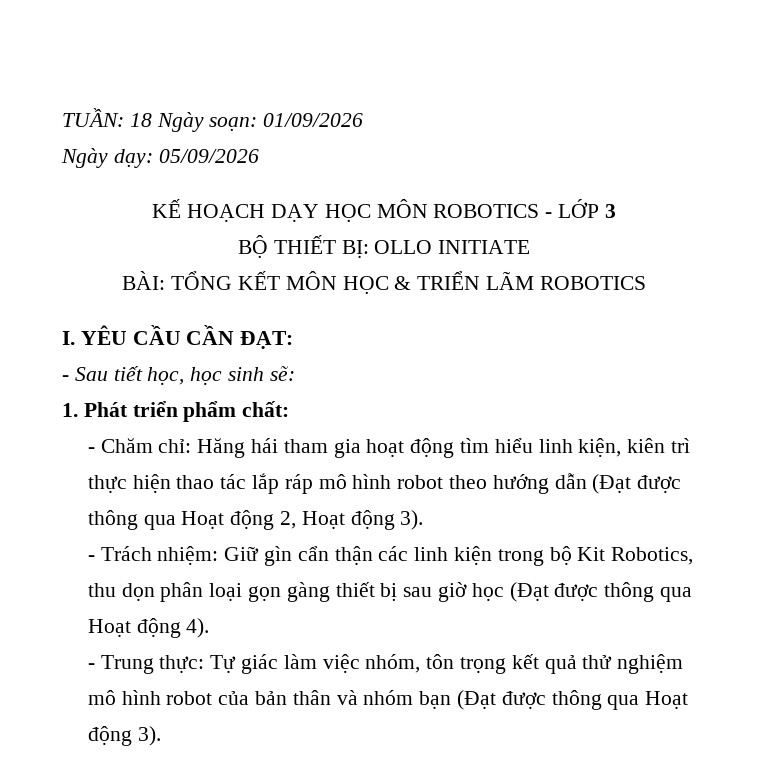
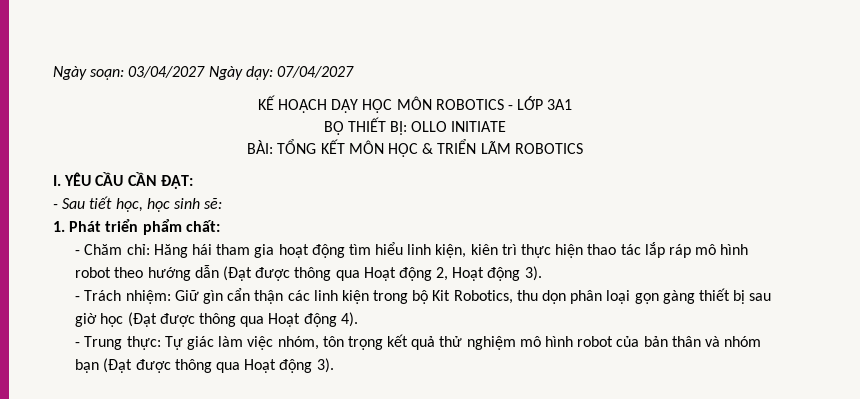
- TUẦN: 18 Ngày soạn: 01/09/2026
- Ngày dạy: 05/09/2026
+ Ngày soạn: 03/04/2027 Ngày dạy: 07/04/2027
- KẾ HOẠCH DẠY HỌC MÔN ROBOTICS - LỚP 3
+ KẾ HOẠCH DẠY HỌC MÔN ROBOTICS - LỚP 3A1

